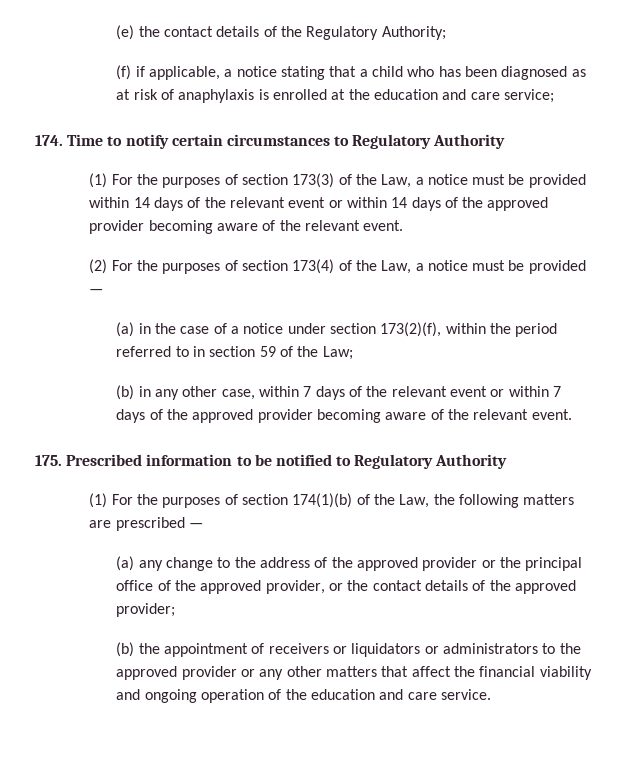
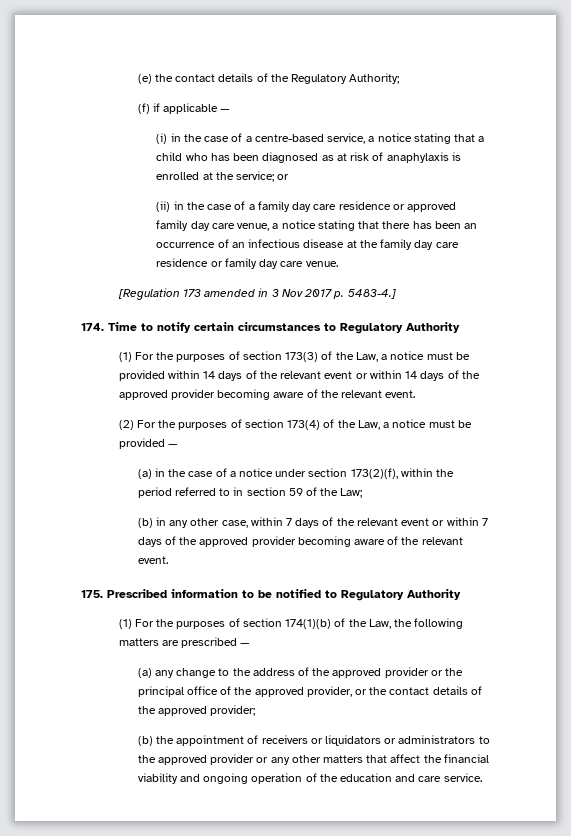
- (f) if applicable, a notice stating that a child who has been diagnosed as at risk of anaphylaxis is enrolled at the education and care service;
+ (f) if applicable —
+ (i) in the case of a centre-based service, a notice stating that a child who has been diagnosed as at risk of anaphylaxis is enrolled at the service; or
+ (ii) in the case of a family day care residence or approved family day care venue, a notice stating that there has been an occurrence of an infectious disease at the family day care residence or family day care venue.
+ [Regulation 173 amended in 3 Nov 2017 p. 5483-4.]

